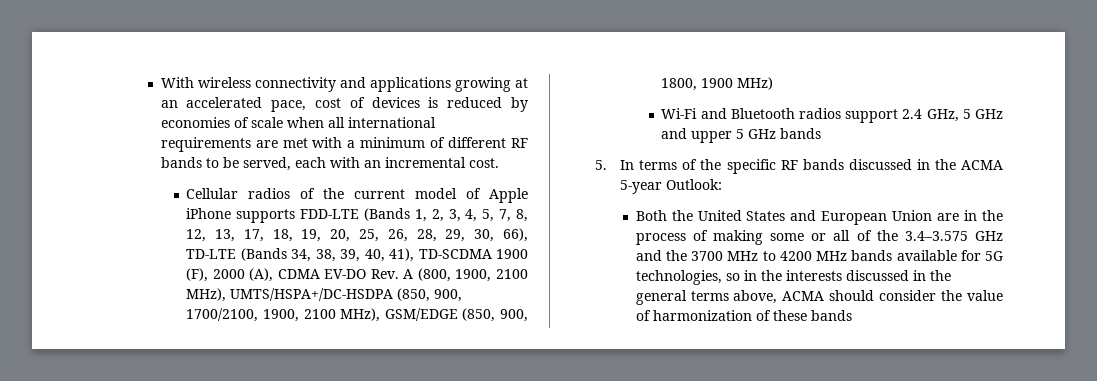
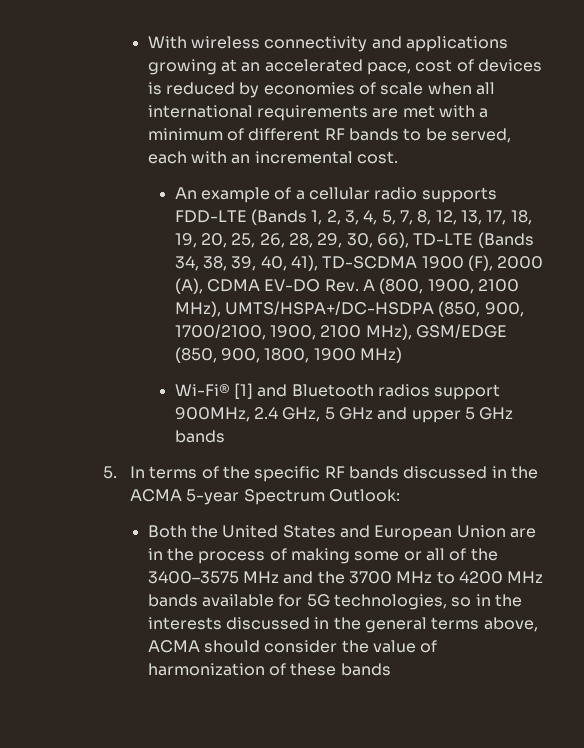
- Cellular radios of the current model of Apple iPhone supports FDD-LTE (Bands 1, 2, 3, 4, 5, 7, 8, 12, 13, 17, 18, 19, 20, 25, 26, 28, 29, 30, 66), TD-LTE (Bands 34, 38, 39, 40, 41), TD-SCDMA 1900 (F), 2000 (A), CDMA EV-DO Rev. A (800, 1900, 2100 MHz), UMTS/HSPA+/DC-HSDPA (850, 900, 1700/2100, 1900, 2100 MHz), GSM/EDGE (850, 900, 1800, 1900 MHz)
+ An example of a cellular radio supports FDD-LTE (Bands 1, 2, 3, 4, 5, 7, 8, 12, 13, 17, 18, 19, 20, 25, 26, 28, 29, 30, 66), TD-LTE (Bands 34, 38, 39, 40, 41), TD-SCDMA 1900 (F), 2000 (A), CDMA EV-DO Rev. A (800, 1900, 2100 MHz), UMTS/HSPA+/DC-HSDPA (850, 900, 1700/2100, 1900, 2100 MHz), GSM/EDGE (850, 900, 1800, 1900 MHz)
- Wi-Fi and Bluetooth radios support 2.4 GHz, 5 GHz and upper 5 GHz bands
+ Wi-Fi® [1] and Bluetooth radios support 900MHz, 2.4 GHz, 5 GHz and upper 5 GHz bands
- 5. In terms of the specific RF bands discussed in the ACMA 5-year Outlook:
+ 5. In terms of the specific RF bands discussed in the ACMA 5-year Spectrum Outlook:
- Both the United States and European Union are in the process of making some or all of the 3.4–3.575 GHz and the 3700 MHz to 4200 MHz bands available for 5G technologies, so in the interests discussed in the general terms above, ACMA should consider the value of harmonization of these bands
+ Both the United States and European Union are in the process of making some or all of the 3400–3575 MHz and the 3700 MHz to 4200 MHz bands available for 5G technologies, so in the interests discussed in the general terms above, ACMA should consider the value of harmonization of these bands

